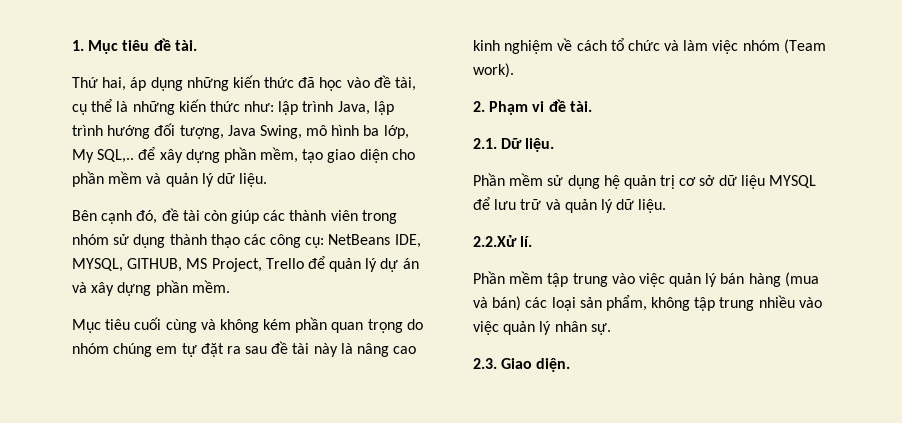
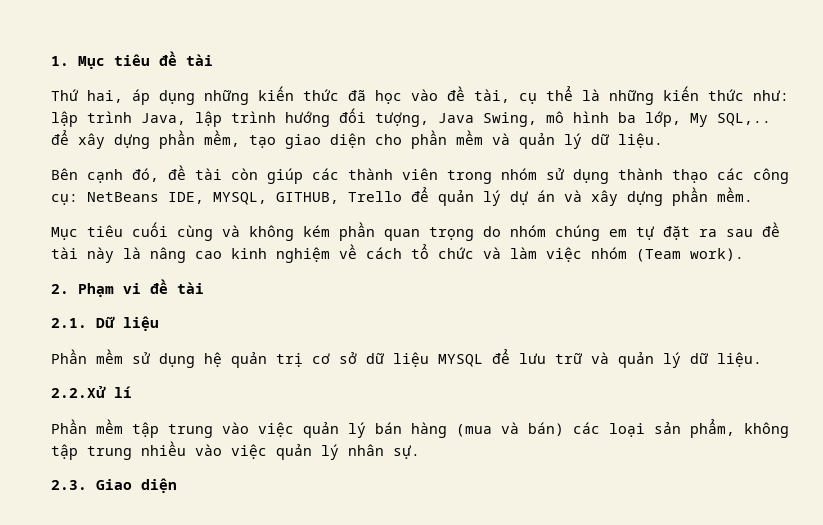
- 1. Mục tiêu đề tài.
+ 1. Mục tiêu đề tài
- Bên cạnh đó, đề tài còn giúp các thành viên trong nhóm sử dụng thành thạo các công cụ: NetBeans IDE, MYSQL, GITHUB, MS Project, Trello để quản lý dự án và xây dựng phần mềm.
+ Bên cạnh đó, đề tài còn giúp các thành viên trong nhóm sử dụng thành thạo các công cụ: NetBeans IDE, MYSQL, GITHUB, Trello để quản lý dự án và xây dựng phần mềm.
- 2. Phạm vi đề tài.
+ 2. Phạm vi đề tài
- 2.1. Dữ liệu.
+ 2.1. Dữ liệu
- 2.2.Xử lí.
+ 2.2.Xử lí
- 2.3. Giao diện.
+ 2.3. Giao diện

